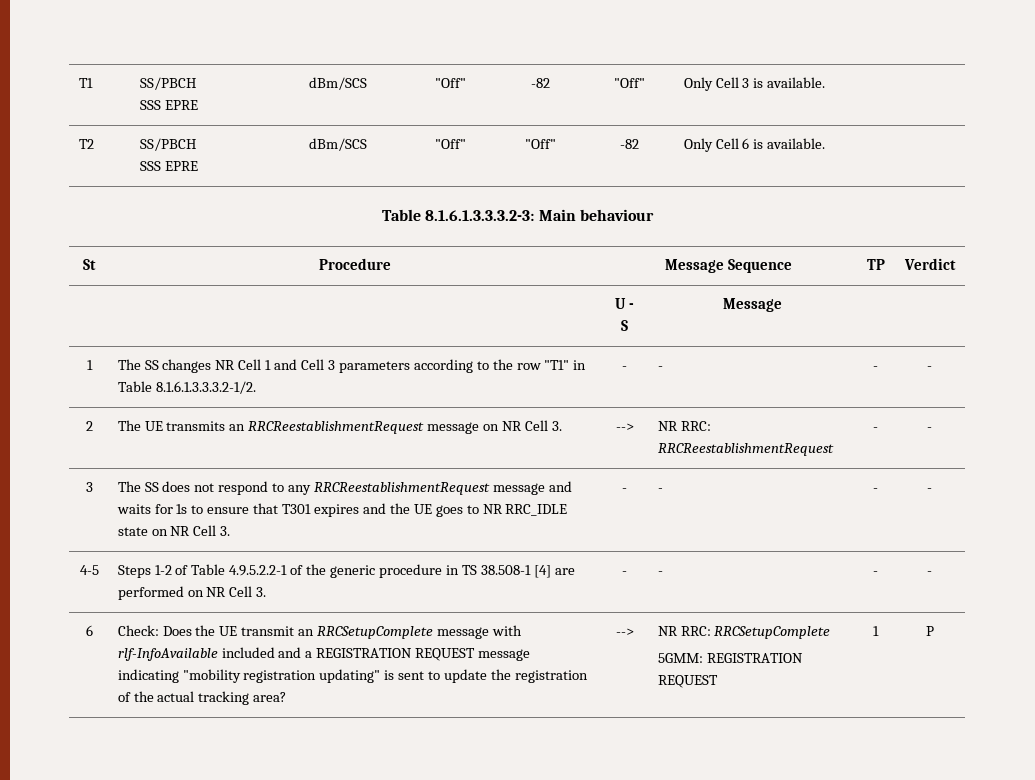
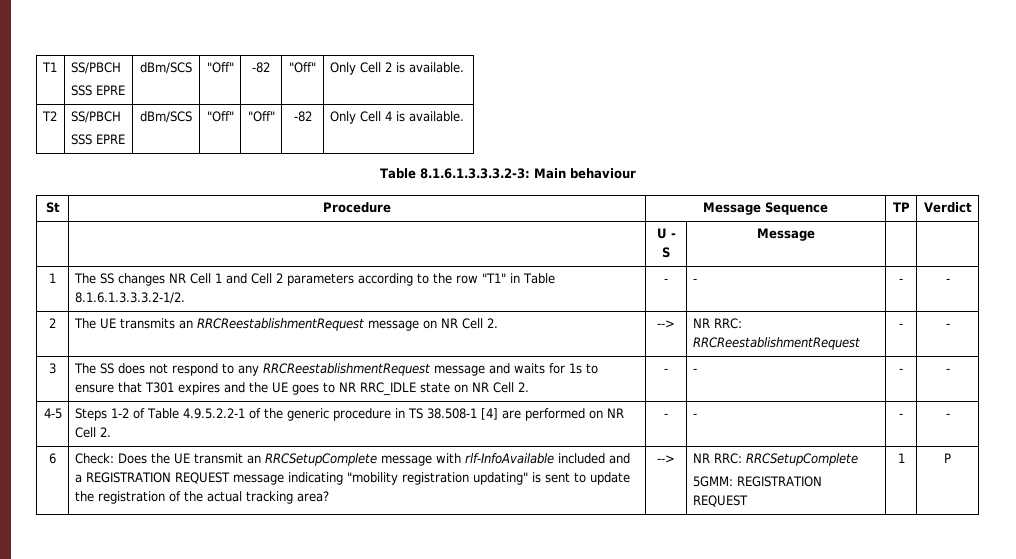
  T1 | SS/PBCH
- SSS EPRE | dBm/SCS | "Off" | -82 | "Off" | Only Cell 3 is available.
+ SSS EPRE | dBm/SCS | "Off" | -82 | "Off" | Only Cell 2 is available.
  T2 | SS/PBCH
- SSS EPRE | dBm/SCS | "Off" | "Off" | -82 | Only Cell 6 is available.
+ SSS EPRE | dBm/SCS | "Off" | "Off" | -82 | Only Cell 4 is available.
- 1 | The SS changes NR Cell 1 and Cell 3 parameters according to the row "T1" in Table 8.1.6.1.3.3.3.2-1/2. | - | - | - | -
+ 1 | The SS changes NR Cell 1 and Cell 2 parameters according to the row "T1" in Table 8.1.6.1.3.3.3.2-1/2. | - | - | - | -
- 2 | The UE transmits an RRCReestablishmentRequest message on NR Cell 3. | --> | NR RRC: RRCReestablishmentRequest | - | -
+ 2 | The UE transmits an RRCReestablishmentRequest message on NR Cell 2. | --> | NR RRC: RRCReestablishmentRequest | - | -
- 3 | The SS does not respond to any RRCReestablishmentRequest message and waits for 1s to ensure that T301 expires and the UE goes to NR RRC_IDLE state on NR Cell 3. | - | - | - | -
+ 3 | The SS does not respond to any RRCReestablishmentRequest message and waits for 1s to ensure that T301 expires and the UE goes to NR RRC_IDLE state on NR Cell 2. | - | - | - | -
- 4-5 | Steps 1-2 of Table 4.9.5.2.2-1 of the generic procedure in TS 38.508-1 [4] are performed on NR Cell 3. | - | - | - | -
+ 4-5 | Steps 1-2 of Table 4.9.5.2.2-1 of the generic procedure in TS 38.508-1 [4] are performed on NR Cell 2. | - | - | - | -

